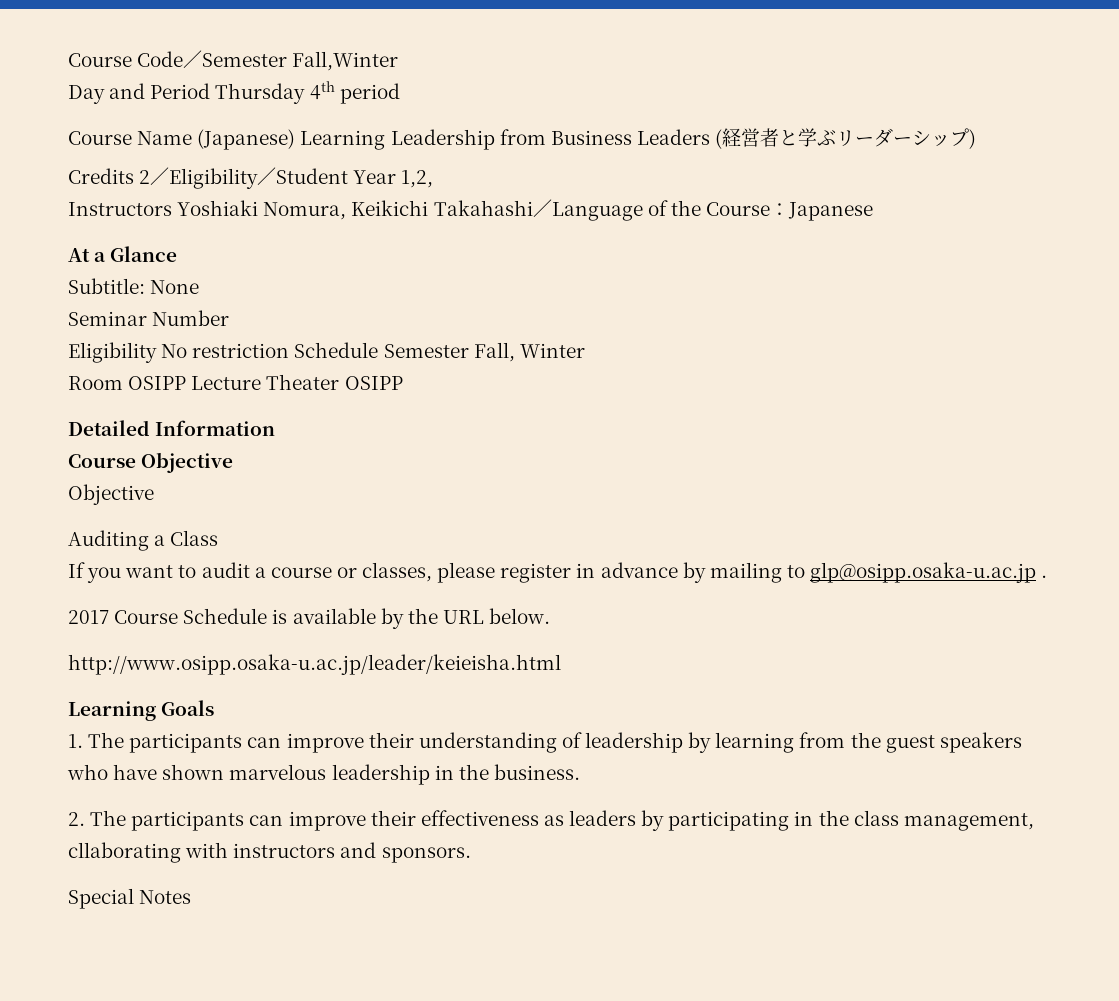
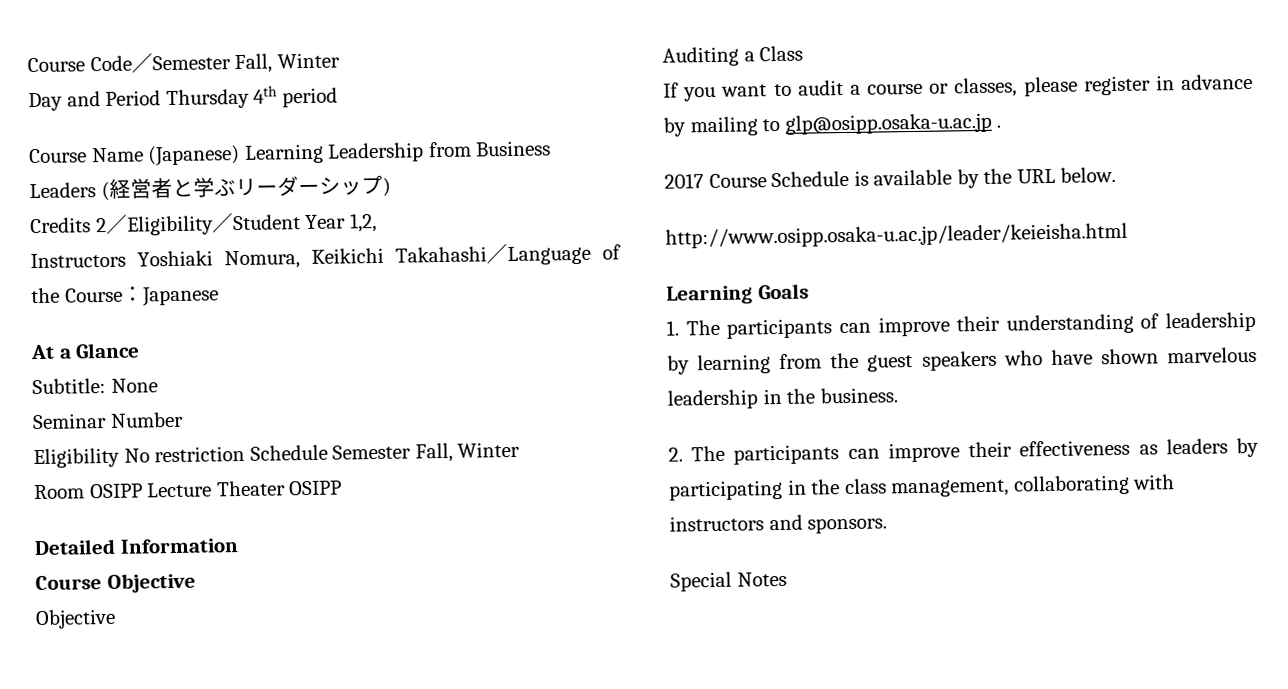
- Course Code／Semester Fall,Winter
+ Course Code／Semester Fall, Winter
- 2. The participants can improve their effectiveness as leaders by participating in the class management, cllaborating with instructors and sponsors.
+ 2. The participants can improve their effectiveness as leaders by participating in the class management, collaborating with instructors and sponsors.

